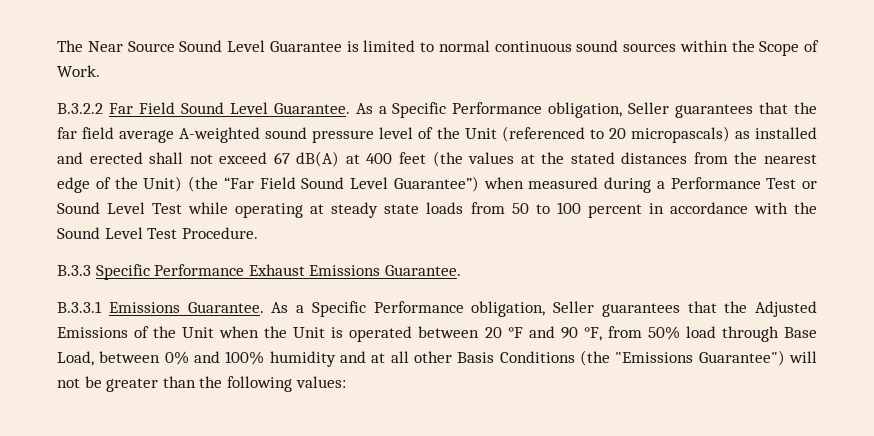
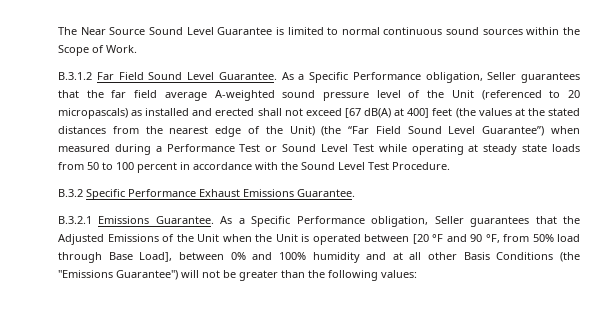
- B.3.2.2 Far Field Sound Level Guarantee.
+ B.3.1.2 Far Field Sound Level Guarantee.
- As a Specific Performance obligation, Seller guarantees that the far field average A-weighted sound pressure level of the Unit (referenced to 20 micropascals) as installed and erected shall not exceed 67 dB(A) at 400 feet (the values at the stated distances from the nearest edge of the Unit) (the “Far Field Sound Level Guarantee”) when measured during a Performance Test or Sound Level Test while operating at steady state loads from 50 to 100 percent in accordance with the Sound Level Test Procedure.
+ As a Specific Performance obligation, Seller guarantees that the far field average A-weighted sound pressure level of the Unit (referenced to 20 micropascals) as installed and erected shall not exceed [67 dB(A) at 400] feet (the values at the stated distances from the nearest edge of the Unit) (the “Far Field Sound Level Guarantee”) when measured during a Performance Test or Sound Level Test while operating at steady state loads from 50 to 100 percent in accordance with the Sound Level Test Procedure.
- B.3.3 Specific Performance Exhaust Emissions Guarantee.
+ B.3.2 Specific Performance Exhaust Emissions Guarantee.
- B.3.3.1 Emissions Guarantee.
+ B.3.2.1 Emissions Guarantee.
- As a Specific Performance obligation, Seller guarantees that the Adjusted Emissions of the Unit when the Unit is operated between 20 °F and 90 °F, from 50% load through Base Load, between 0% and 100% humidity and at all other Basis Conditions (the "Emissions Guarantee") will not be greater than the following values:
+ As a Specific Performance obligation, Seller guarantees that the Adjusted Emissions of the Unit when the Unit is operated between [20 °F and 90 °F, from 50% load through Base Load], between 0% and 100% humidity and at all other Basis Conditions (the "Emissions Guarantee") will not be greater than the following values:

